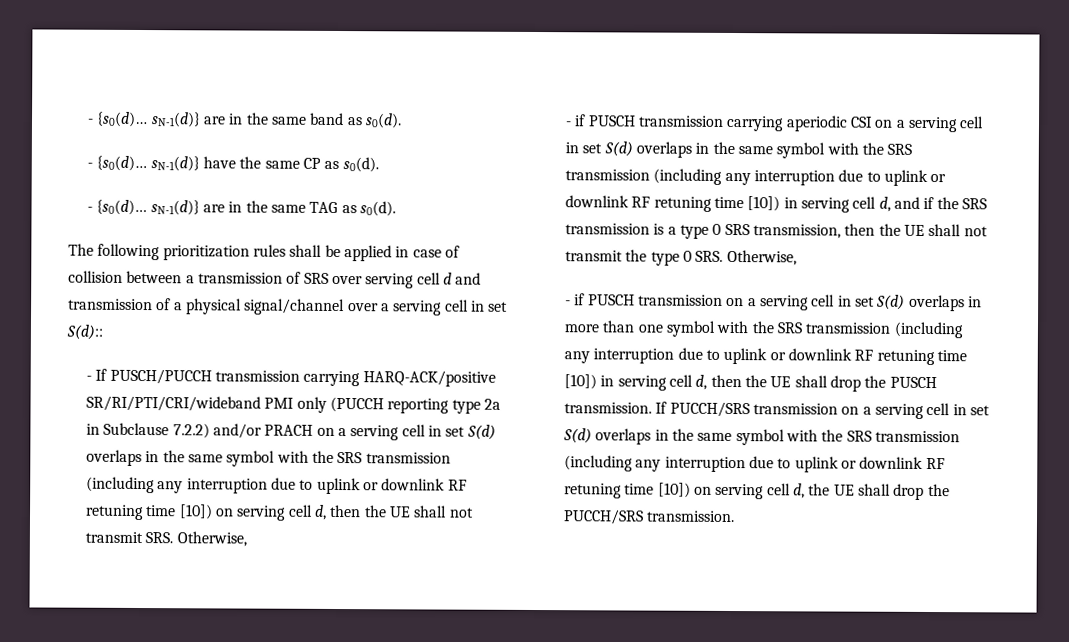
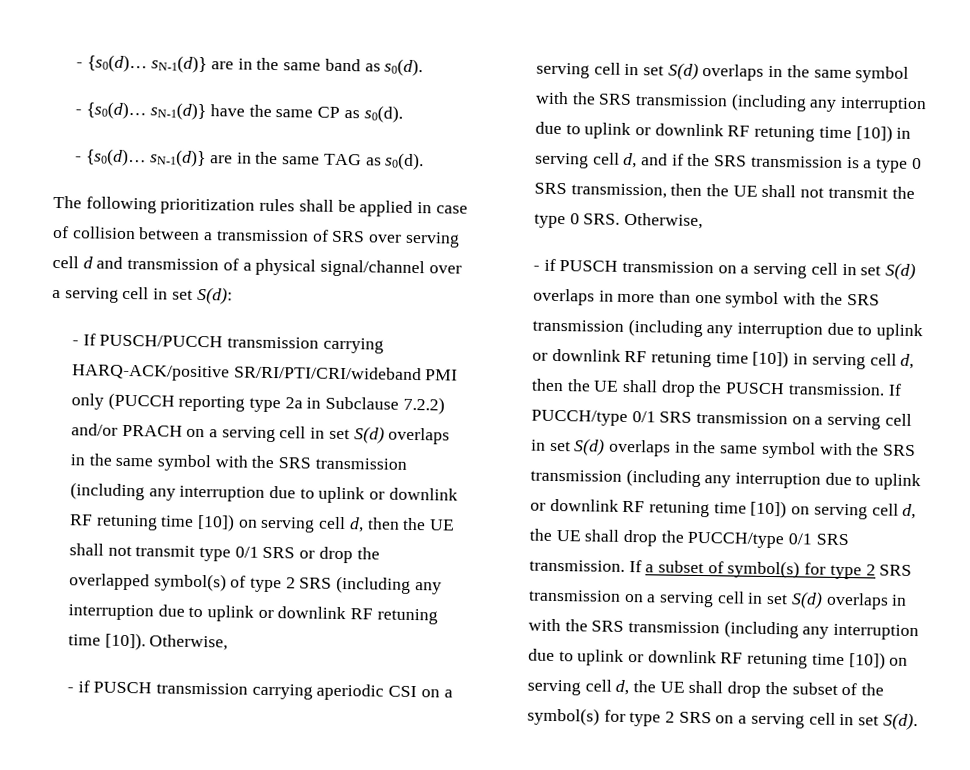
- The following prioritization rules shall be applied in case of collision between a transmission of SRS over serving cell d and transmission of a physical signal/channel over a serving cell in set S(d)::
+ The following prioritization rules shall be applied in case of collision between a transmission of SRS over serving cell d and transmission of a physical signal/channel over a serving cell in set S(d):
- - If PUSCH/PUCCH transmission carrying HARQ-ACK/positive SR/RI/PTI/CRI/wideband PMI only (PUCCH reporting type 2a in Subclause 7.2.2) and/or PRACH on a serving cell in set S(d) overlaps in the same symbol with the SRS transmission (including any interruption due to uplink or downlink RF retuning time [10]) on serving cell d, then the UE shall not transmit SRS. Otherwise,
+ - If PUSCH/PUCCH transmission carrying HARQ-ACK/positive SR/RI/PTI/CRI/wideband PMI only (PUCCH reporting type 2a in Subclause 7.2.2) and/or PRACH on a serving cell in set S(d) overlaps in the same symbol with the SRS transmission (including any interruption due to uplink or downlink RF retuning time [10]) on serving cell d, then the UE shall not transmit type 0/1 SRS or drop the overlapped symbol(s) of type 2 SRS (including any interruption due to uplink or downlink RF retuning time [10]). Otherwise,
- If PUCCH/SRS transmission on a serving cell in set S(d) overlaps in the same symbol with the SRS transmission (including any interruption due to uplink or downlink RF retuning time [10]) on serving cell d, the UE shall drop the PUCCH/SRS transmission.
+ If PUCCH/type 0/1 SRS transmission on a serving cell in set S(d) overlaps in the same symbol with the SRS transmission (including any interruption due to uplink or downlink RF retuning time [10]) on serving cell d, the UE shall drop the PUCCH/type 0/1 SRS transmission. If a subset of symbol(s) for type 2 SRS transmission on a serving cell in set S(d) overlaps in with the SRS transmission (including any interruption due to uplink or downlink RF retuning time [10]) on serving cell d, the UE shall drop the subset of the symbol(s) for type 2 SRS on a serving cell in set S(d).

